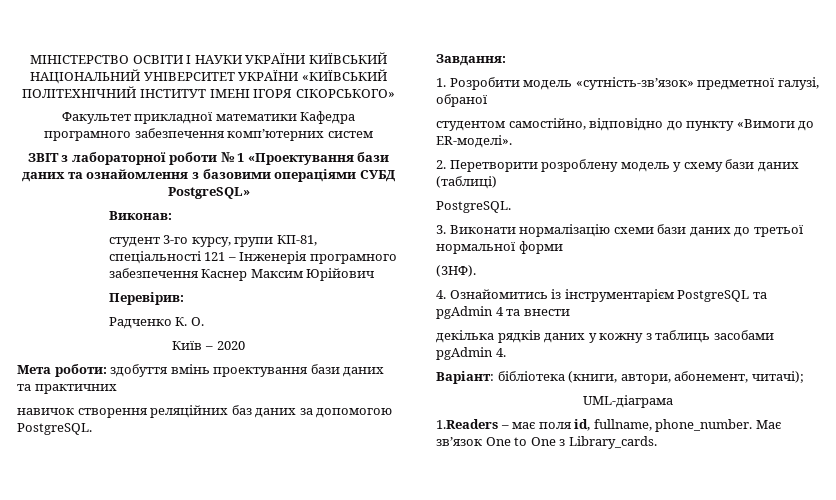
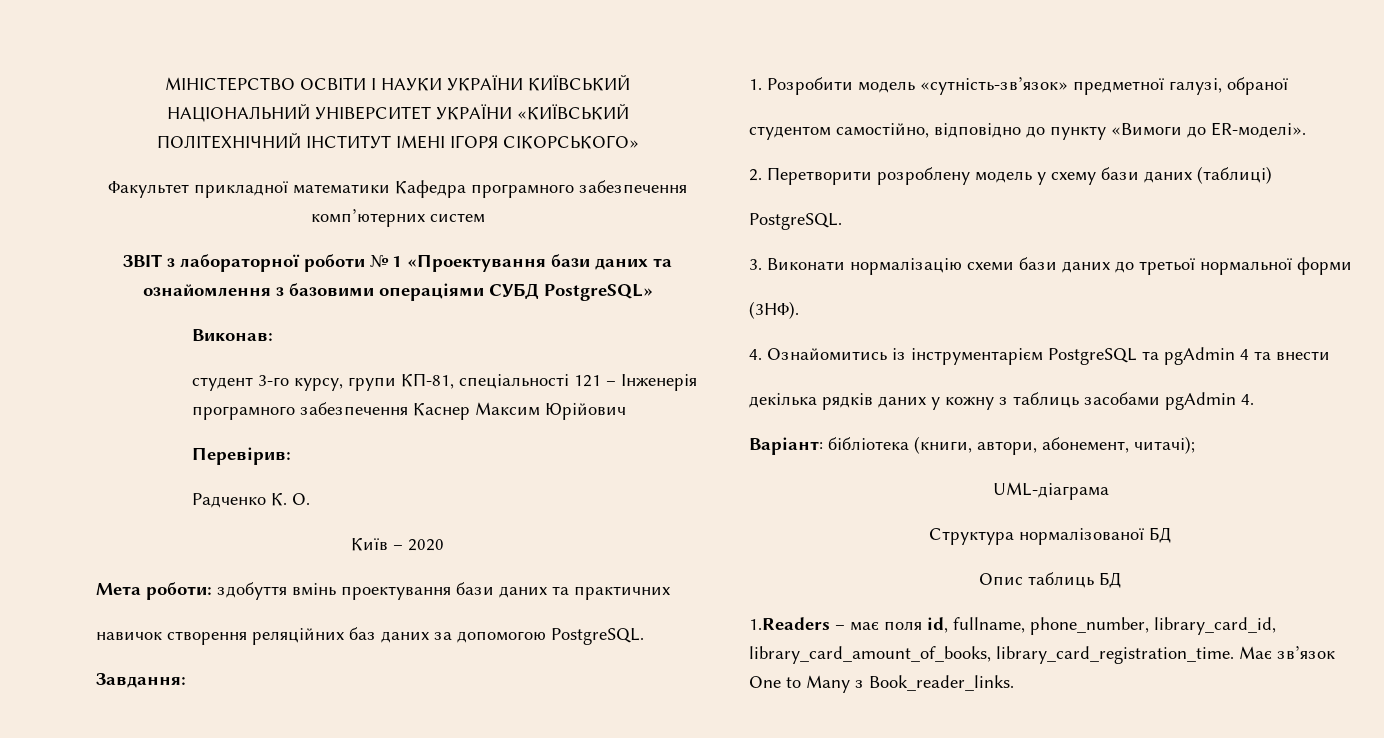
+ Структура нормалізованої БД
+ Опис таблиць БД
- 1.Readers – має поля id, fullname, phone_number.
+ 1.Readers – має поля id, fullname, phone_number, library_card_id, library_card_amount_of_books, library_card_registration_time.
- Має зв’язок One to One з Library_cards.
+ Має зв’язок One to Many з Book_reader_links.

